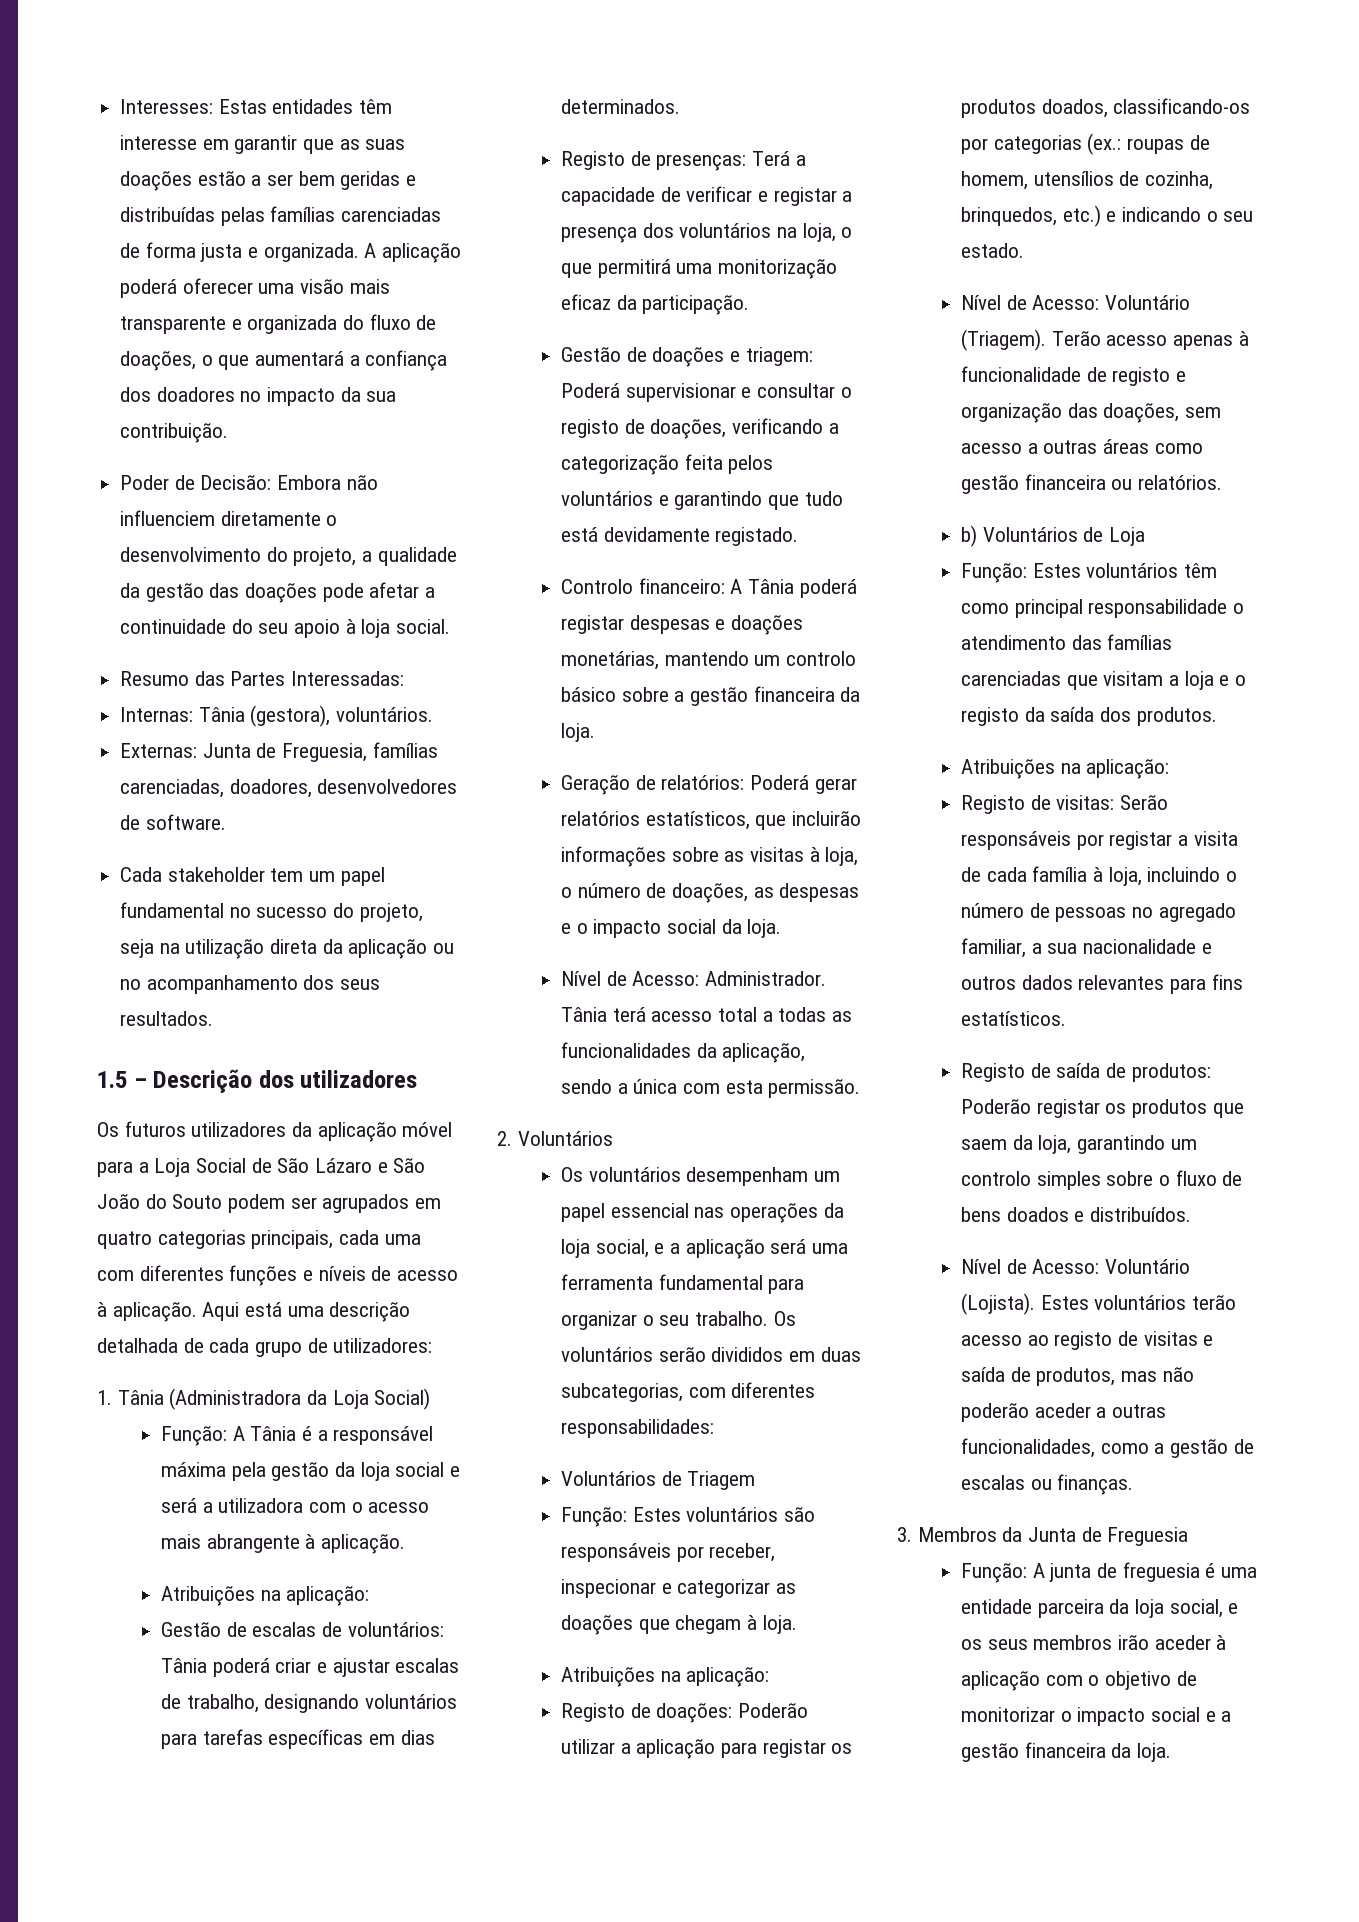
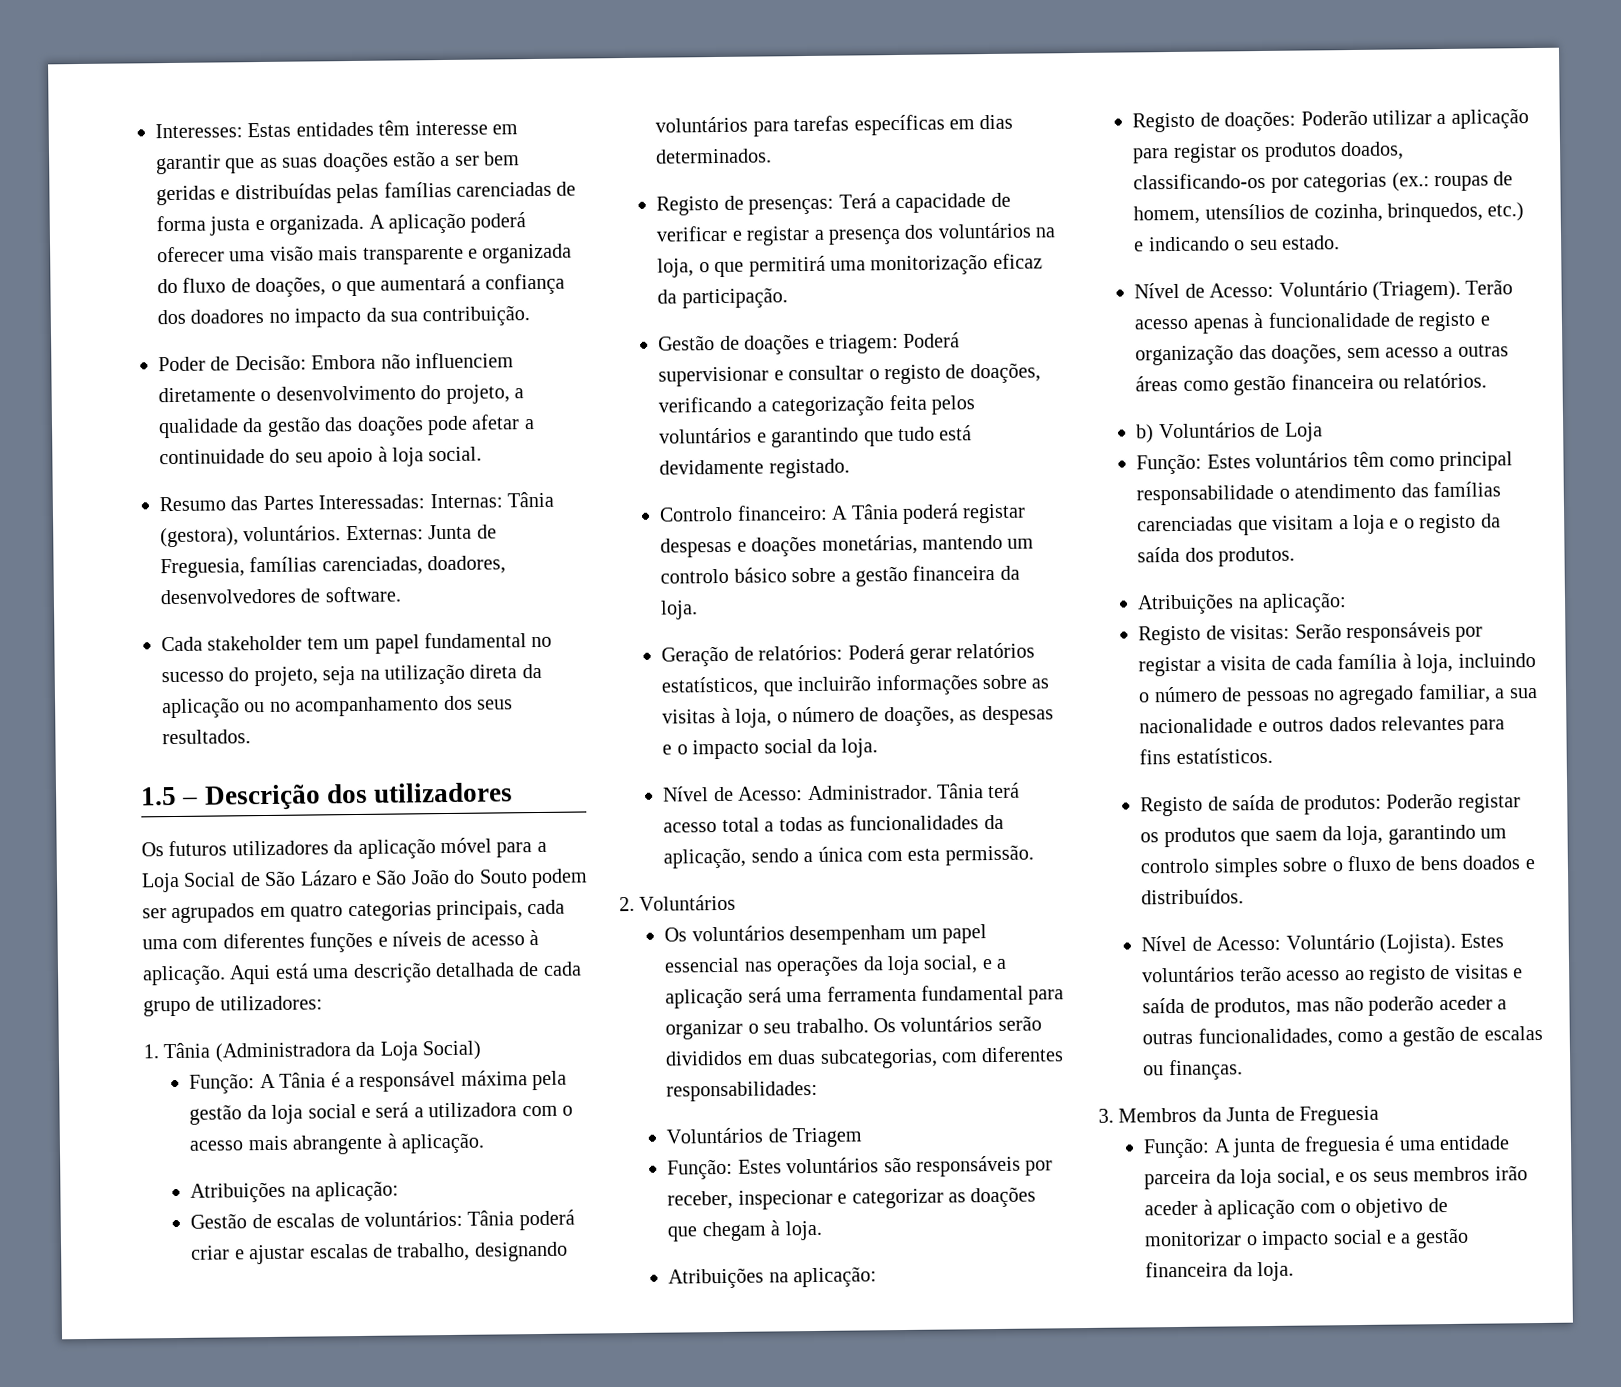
- Resumo das Partes Interessadas:
- Internas: Tânia (gestora), voluntários.
- Externas: Junta de Freguesia, famílias carenciadas, doadores, desenvolvedores de software.
+ Resumo das Partes Interessadas: Internas: Tânia (gestora), voluntários. Externas: Junta de Freguesia, famílias carenciadas, doadores, desenvolvedores de software.

